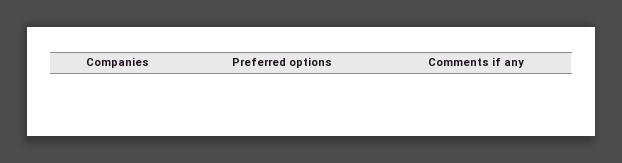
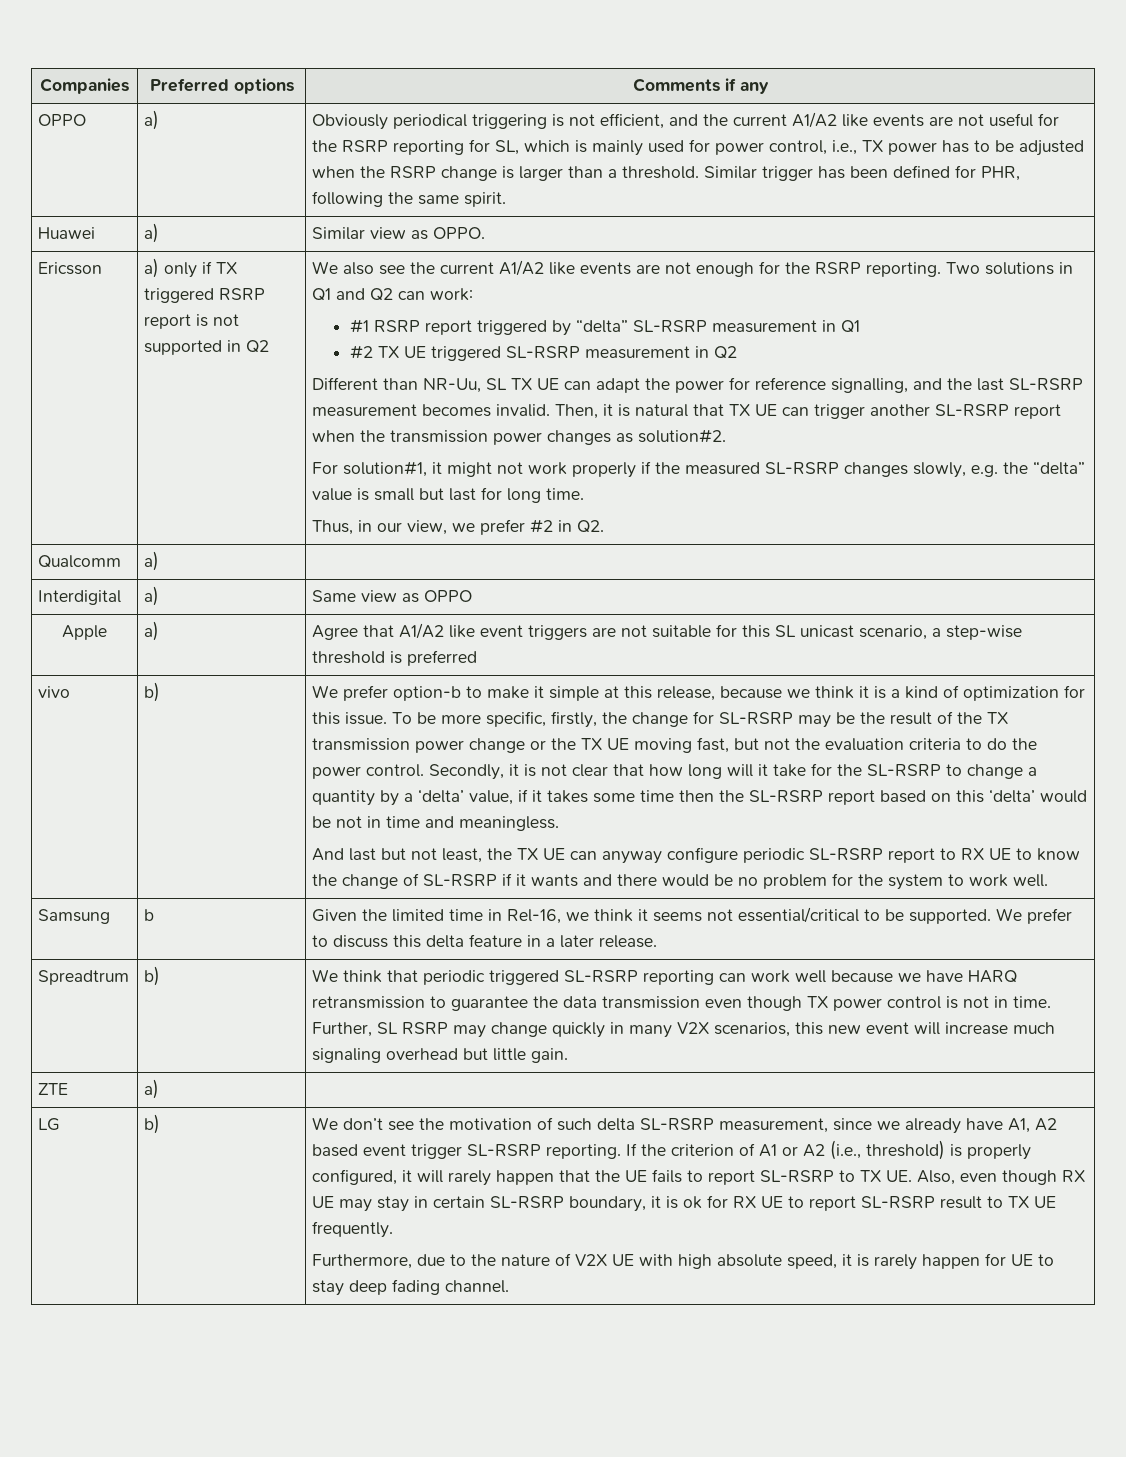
+ OPPO | a) | Obviously periodical triggering is not efficient, and the current A1/A2 like events are not useful for the RSRP reporting for SL, which is mainly used for power control, i.e., TX power has to be adjusted when the RSRP change is larger than a threshold. Similar trigger has been defined for PHR, following the same spirit.
+ Huawei | a) | Similar view as OPPO.
+ Ericsson | a) only if TX triggered RSRP report is not supported in Q2 | We also see the current A1/A2 like events are not enough for the RSRP reporting. Two solutions in Q1 and Q2 can work:
+ #1 RSRP report triggered by “delta” SL-RSRP measurement in Q1
+ #2 TX UE triggered SL-RSRP measurement in Q2
+ Different than NR-Uu, SL TX UE can adapt the power for reference signalling, and the last SL-RSRP measurement becomes invalid. Then, it is natural that TX UE can trigger another SL-RSRP report when the transmission power changes as solution#2.
+ For solution#1, it might not work properly if the measured SL-RSRP changes slowly, e.g. the “delta” value is small but last for long time.
+ Thus, in our view, we prefer #2 in Q2.
+ Qualcomm | a) |
+ Interdigital | a) | Same view as OPPO
+ Apple | a) | Agree that A1/A2 like event triggers are not suitable for this SL unicast scenario, a step-wise threshold is preferred
+ vivo | b) | We prefer option-b to make it simple at this release, because we think it is a kind of optimization for this issue. To be more specific, firstly, the change for SL-RSRP may be the result of the TX transmission power change or the TX UE moving fast, but not the evaluation criteria to do the power control. Secondly, it is not clear that how long will it take for the SL-RSRP to change a quantity by a ‘delta’ value, if it takes some time then the SL-RSRP report based on this ‘delta’ would be not in time and meaningless.
+ And last but not least, the TX UE can anyway configure periodic SL-RSRP report to RX UE to know the change of SL-RSRP if it wants and there would be no problem for the system to work well.
+ Samsung | b | Given the limited time in Rel-16, we think it seems not essential/critical to be supported. We prefer to discuss this delta feature in a later release.
+ Spreadtrum | b) | We think that periodic triggered SL-RSRP reporting can work well because we have HARQ retransmission to guarantee the data transmission even though TX power control is not in time. Further, SL RSRP may change quickly in many V2X scenarios, this new event will increase much signaling overhead but little gain.
+ ZTE | a) |
+ LG | b) | We don’t see the motivation of such delta SL-RSRP measurement, since we already have A1, A2 based event trigger SL-RSRP reporting. If the criterion of A1 or A2 (i.e., threshold) is properly configured, it will rarely happen that the UE fails to report SL-RSRP to TX UE. Also, even though RX UE may stay in certain SL-RSRP boundary, it is ok for RX UE to report SL-RSRP result to TX UE frequently.
+ Furthermore, due to the nature of V2X UE with high absolute speed, it is rarely happen for UE to stay deep fading channel.

